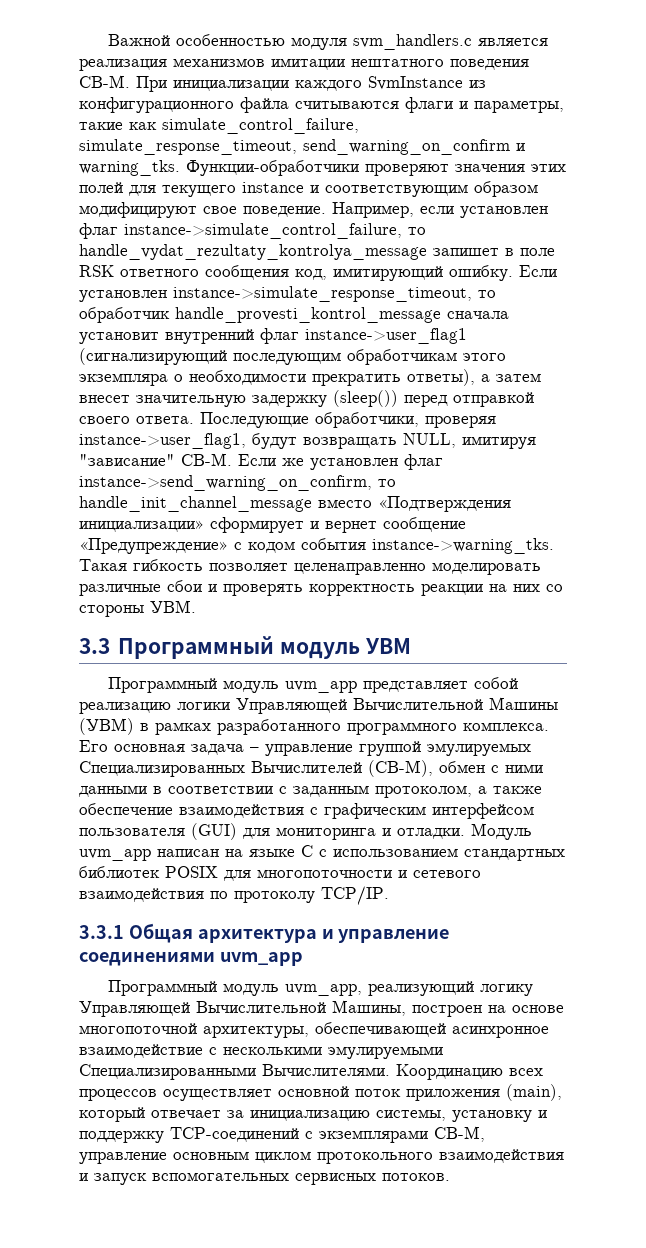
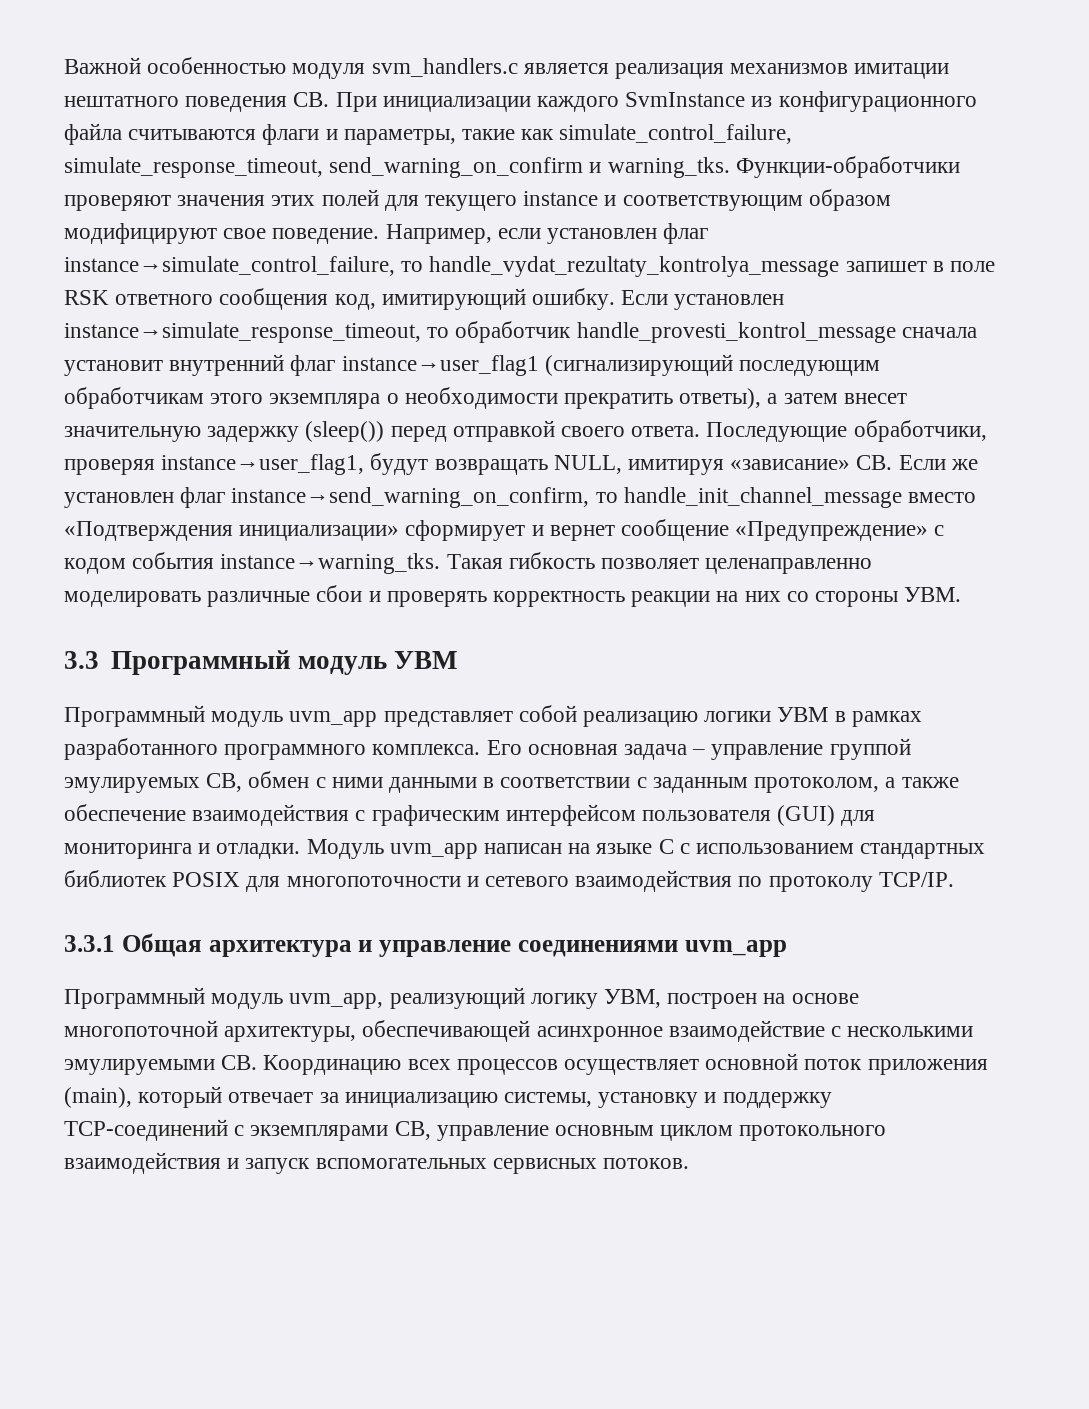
- Важной особенностью модуля svm_handlers.c является реализация механизмов имитации нештатного поведения СВ-М. При инициализации каждого SvmInstance из конфигурационного файла считываются флаги и параметры, такие как simulate_control_failure, simulate_response_timeout, send_warning_on_confirm и warning_tks.
+ Важной особенностью модуля svm_handlers.c является реализация механизмов имитации нештатного поведения СВ. При инициализации каждого SvmInstance из конфигурационного файла считываются флаги и параметры, такие как simulate_control_failure, simulate_response_timeout, send_warning_on_confirm и warning_tks.
- Например, если установлен флаг instance->simulate_control_failure, то handle_vydat_rezultaty_kontrolya_message запишет в поле RSK ответного сообщения код, имитирующий ошибку.
+ Например, если установлен флаг instance→simulate_control_failure, то handle_vydat_rezultaty_kontrolya_message запишет в поле RSK ответного сообщения код, имитирующий ошибку.
- Если установлен instance->simulate_response_timeout, то обработчик handle_provesti_kontrol_message сначала установит внутренний флаг instance->user_flag1 (сигнализирующий последующим обработчикам этого экземпляра о необходимости прекратить ответы), а затем внесет значительную задержку (sleep()) перед отправкой своего ответа.
+ Если установлен instance→simulate_response_timeout, то обработчик handle_provesti_kontrol_message сначала установит внутренний флаг instance→user_flag1 (сигнализирующий последующим обработчикам этого экземпляра о необходимости прекратить ответы), а затем внесет значительную задержку (sleep()) перед отправкой своего ответа.
- Последующие обработчики, проверяя instance->user_flag1, будут возвращать NULL, имитируя "зависание" СВ-М. Если же установлен флаг instance->send_warning_on_confirm, то handle_init_channel_message вместо «Подтверждения инициализации» сформирует и вернет сообщение «Предупреждение» с кодом события instance->warning_tks.
+ Последующие обработчики, проверяя instance→user_flag1, будут возвращать NULL, имитируя «зависание» СВ. Если же установлен флаг instance→send_warning_on_confirm, то handle_init_channel_message вместо «Подтверждения инициализации» сформирует и вернет сообщение «Предупреждение» с кодом события instance→warning_tks.
- Программный модуль uvm_app представляет собой реализацию логики Управляющей Вычислительной Машины (УВМ) в рамках разработанного программного комплекса.
+ Программный модуль uvm_app представляет собой реализацию логики УВМ в рамках разработанного программного комплекса.
- Его основная задача – управление группой эмулируемых Специализированных Вычислителей (СВ-М), обмен с ними данными в соответствии с заданным протоколом, а также обеспечение взаимодействия с графическим интерфейсом пользователя (GUI) для мониторинга и отладки.
+ Его основная задача – управление группой эмулируемых СВ, обмен с ними данными в соответствии с заданным протоколом, а также обеспечение взаимодействия с графическим интерфейсом пользователя (GUI) для мониторинга и отладки.
- Программный модуль uvm_app, реализующий логику Управляющей Вычислительной Машины, построен на основе многопоточной архитектуры, обеспечивающей асинхронное взаимодействие с несколькими эмулируемыми Специализированными Вычислителями. Координацию всех процессов осуществляет основной поток приложения (main), который отвечает за инициализацию системы, установку и поддержку TCP-соединений с экземплярами СВ-М, управление основным циклом протокольного взаимодействия и запуск вспомогательных сервисных потоков.
+ Программный модуль uvm_app, реализующий логику УВМ, построен на основе многопоточной архитектуры, обеспечивающей асинхронное взаимодействие с несколькими эмулируемыми СВ. Координацию всех процессов осуществляет основной поток приложения (main), который отвечает за инициализацию системы, установку и поддержку TCP-соединений с экземплярами СВ, управление основным циклом протокольного взаимодействия и запуск вспомогательных сервисных потоков.

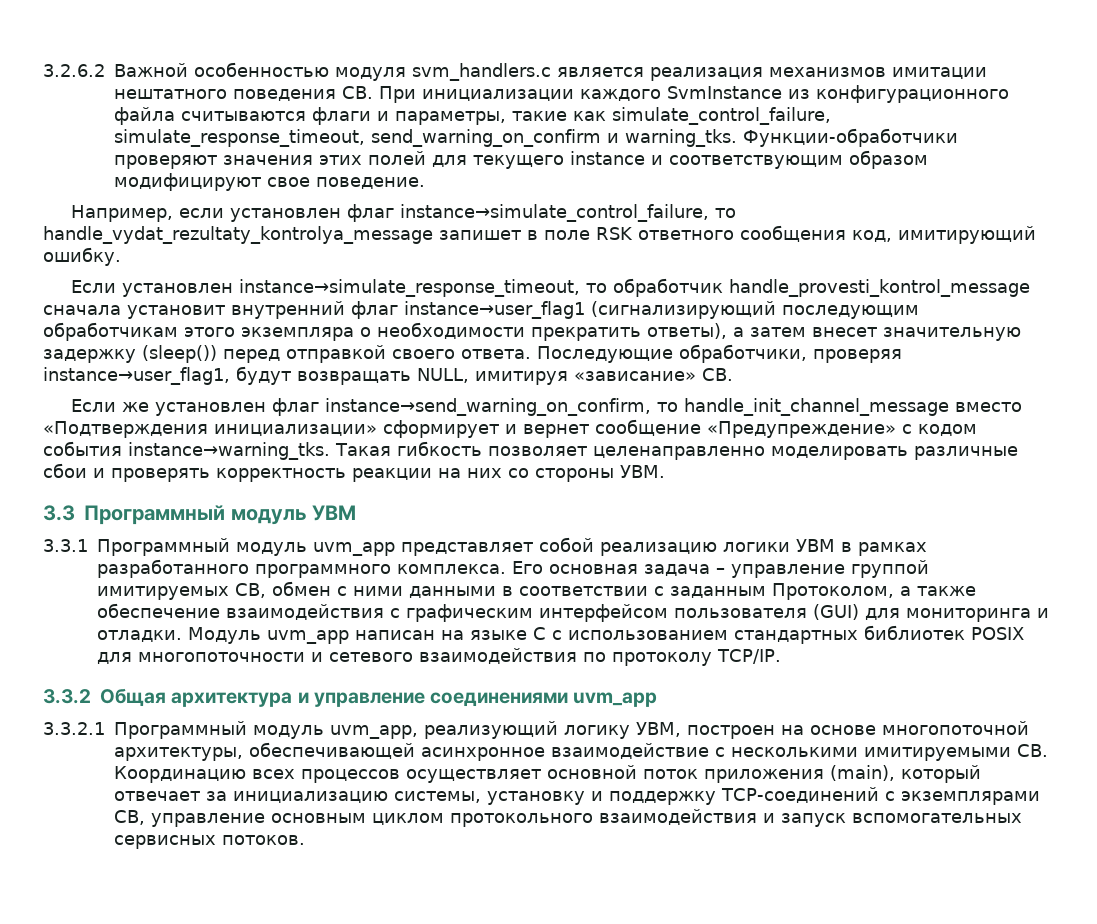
- Важной особенностью модуля svm_handlers.c является реализация механизмов имитации нештатного поведения СВ. При инициализации каждого SvmInstance из конфигурационного файла считываются флаги и параметры, такие как simulate_control_failure, simulate_response_timeout, send_warning_on_confirm и warning_tks.
+ 3.2.6.2 Важной особенностью модуля svm_handlers.c является реализация механизмов имитации нештатного поведения СВ. При инициализации каждого SvmInstance из конфигурационного файла считываются флаги и параметры, такие как simulate_control_failure, simulate_response_timeout, send_warning_on_confirm и warning_tks.
- Функции-обработчики проверяют значения этих полей для текущего instance и соответствующим образом модифицируют свое поведение. Например, если установлен флаг instance→simulate_control_failure, то handle_vydat_rezultaty_kontrolya_message запишет в поле RSK ответного сообщения код, имитирующий ошибку. Если установлен instance→simulate_response_timeout, то обработчик handle_provesti_kontrol_message сначала установит внутренний флаг instance→user_flag1 (сигнализирующий последующим обработчикам этого экземпляра о необходимости прекратить ответы), а затем внесет значительную задержку (sleep()) перед отправкой своего ответа.
+ Функции-обработчики проверяют значения этих полей для текущего instance и соответствующим образом модифицируют свое поведение.
+ Например, если установлен флаг instance→simulate_control_failure, то handle_vydat_rezultaty_kontrolya_message запишет в поле RSK ответного сообщения код, имитирующий ошибку.
+ Если установлен instance→simulate_response_timeout, то обработчик handle_provesti_kontrol_message сначала установит внутренний флаг instance→user_flag1 (сигнализирующий последующим обработчикам этого экземпляра о необходимости прекратить ответы), а затем внесет значительную задержку (sleep()) перед отправкой своего ответа.
- Последующие обработчики, проверяя instance→user_flag1, будут возвращать NULL, имитируя «зависание» СВ. Если же установлен флаг instance→send_warning_on_confirm, то handle_init_channel_message вместо «Подтверждения инициализации» сформирует и вернет сообщение «Предупреждение» с кодом события instance→warning_tks.
+ Последующие обработчики, проверяя instance→user_flag1, будут возвращать NULL, имитируя «зависание» СВ.
+ Если же установлен флаг instance→send_warning_on_confirm, то handle_init_channel_message вместо «Подтверждения инициализации» сформирует и вернет сообщение «Предупреждение» с кодом события instance→warning_tks.
- Программный модуль uvm_app представляет собой реализацию логики УВМ в рамках разработанного программного комплекса.
+ 3.3.1 Программный модуль uvm_app представляет собой реализацию логики УВМ в рамках разработанного программного комплекса.
- Его основная задача – управление группой эмулируемых СВ, обмен с ними данными в соответствии с заданным протоколом, а также обеспечение взаимодействия с графическим интерфейсом пользователя (GUI) для мониторинга и отладки.
+ Его основная задача – управление группой имитируемых СВ, обмен с ними данными в соответствии с заданным Протоколом, а также обеспечение взаимодействия с графическим интерфейсом пользователя (GUI) для мониторинга и отладки.
- 3.3.1 Общая архитектура и управление соединениями uvm_app
+ 3.3.2 Общая архитектура и управление соединениями uvm_app
- Программный модуль uvm_app, реализующий логику УВМ, построен на основе многопоточной архитектуры, обеспечивающей асинхронное взаимодействие с несколькими эмулируемыми СВ. Координацию всех процессов осуществляет основной поток приложения (main), который отвечает за инициализацию системы, установку и поддержку TCP-соединений с экземплярами СВ, управление основным циклом протокольного взаимодействия и запуск вспомогательных сервисных потоков.
+ 3.3.2.1 Программный модуль uvm_app, реализующий логику УВМ, построен на основе многопоточной архитектуры, обеспечивающей асинхронное взаимодействие с несколькими имитируемыми СВ. Координацию всех процессов осуществляет основной поток приложения (main), который отвечает за инициализацию системы, установку и поддержку TCP-соединений с экземплярами СВ, управление основным циклом протокольного взаимодействия и запуск вспомогательных сервисных потоков.

